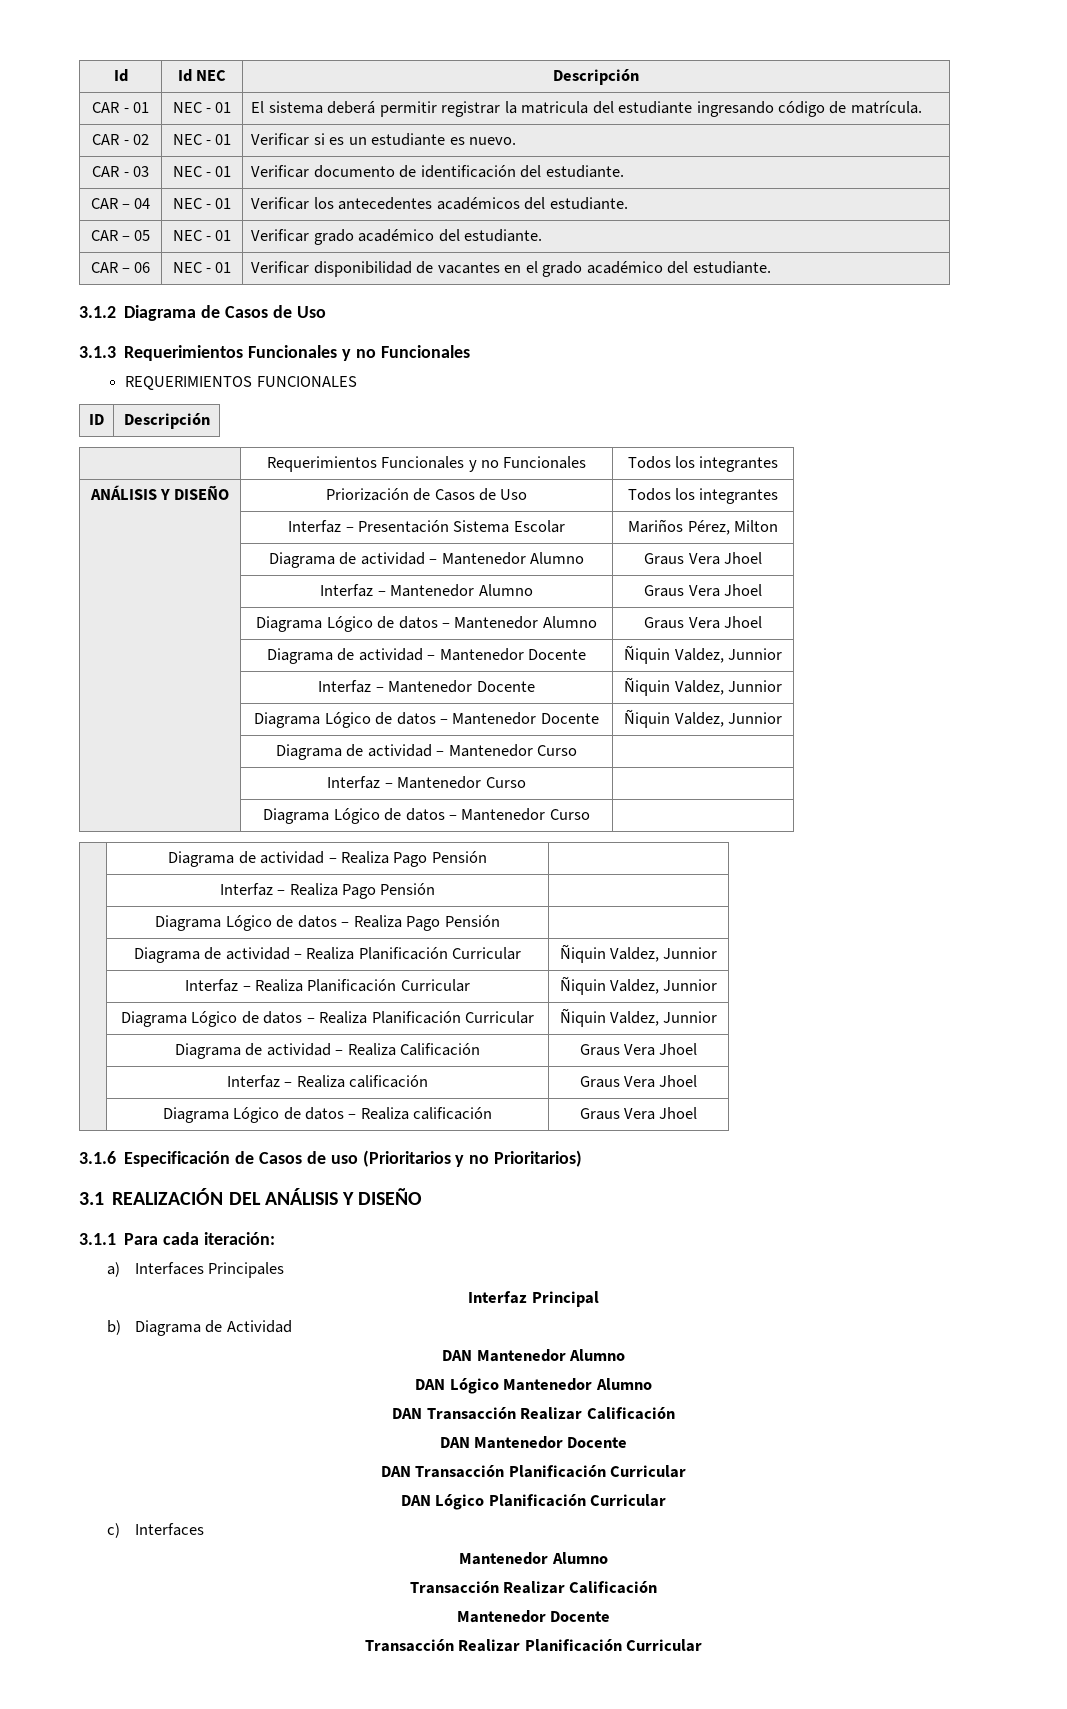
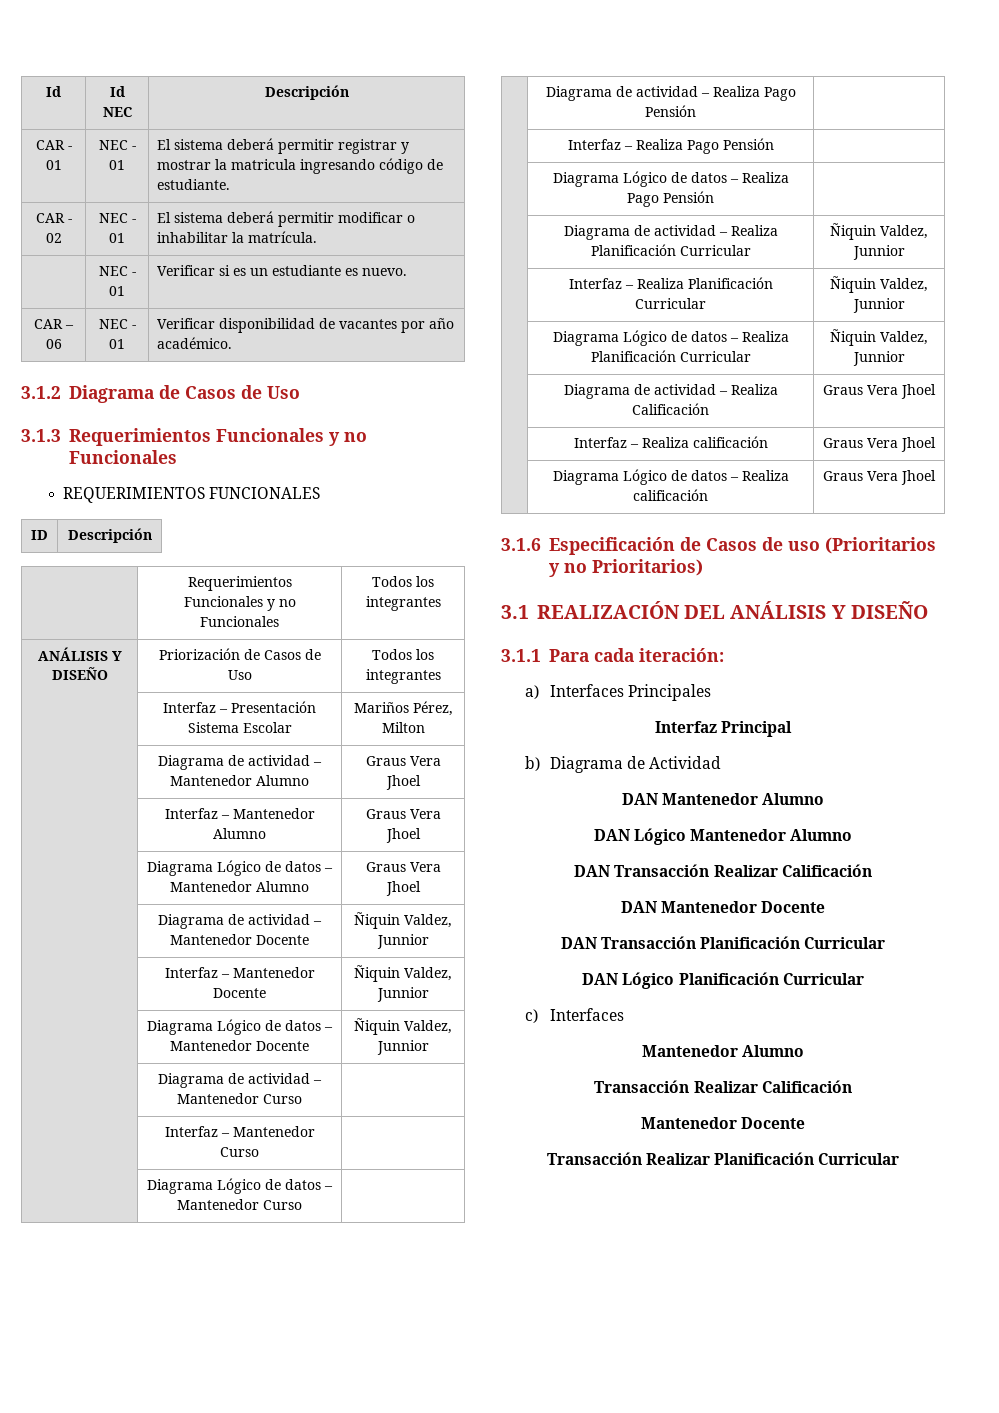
- CAR - 01 | NEC - 01 | El sistema deberá permitir registrar la matricula del estudiante ingresando código de matrícula.
+ CAR - 01 | NEC - 01 | El sistema deberá permitir registrar y mostrar la matricula ingresando código de estudiante.
- CAR - 02 | NEC - 01 | Verificar si es un estudiante es nuevo.
+ CAR - 02 | NEC - 01 | El sistema deberá permitir modificar o inhabilitar la matrícula.
+ | NEC - 01 | Verificar si es un estudiante es nuevo.
- CAR - 03 | NEC - 01 | Verificar documento de identificación del estudiante.
- CAR – 04 | NEC - 01 | Verificar los antecedentes académicos del estudiante.
- CAR – 05 | NEC - 01 | Verificar grado académico del estudiante.
- CAR – 06 | NEC - 01 | Verificar disponibilidad de vacantes en el grado académico del estudiante.
+ CAR – 06 | NEC - 01 | Verificar disponibilidad de vacantes por año académico.

